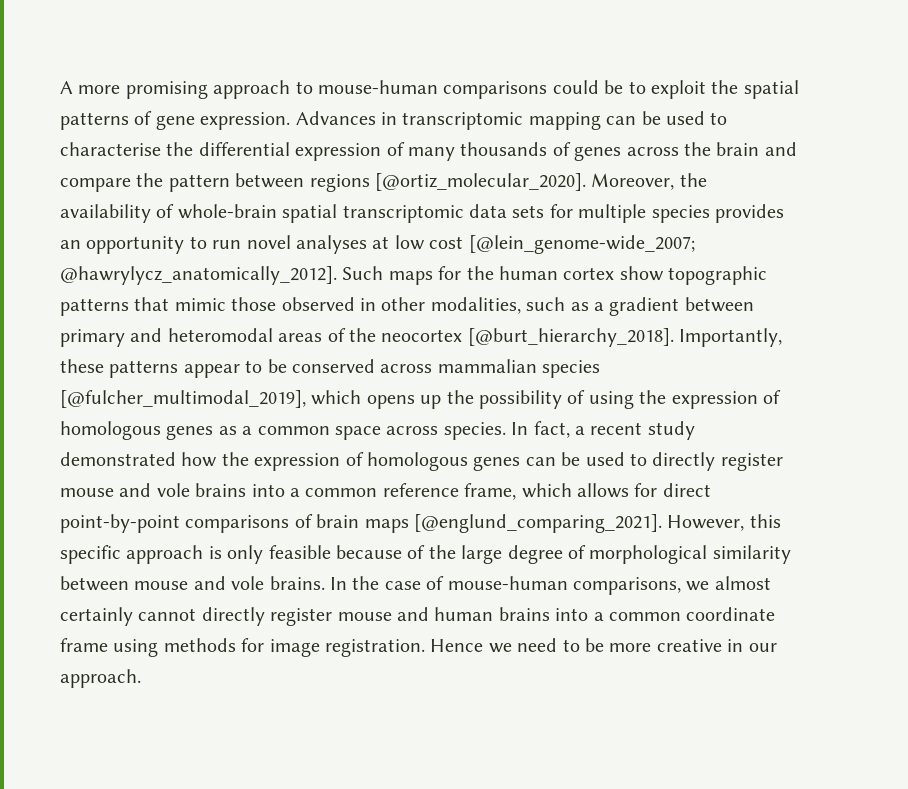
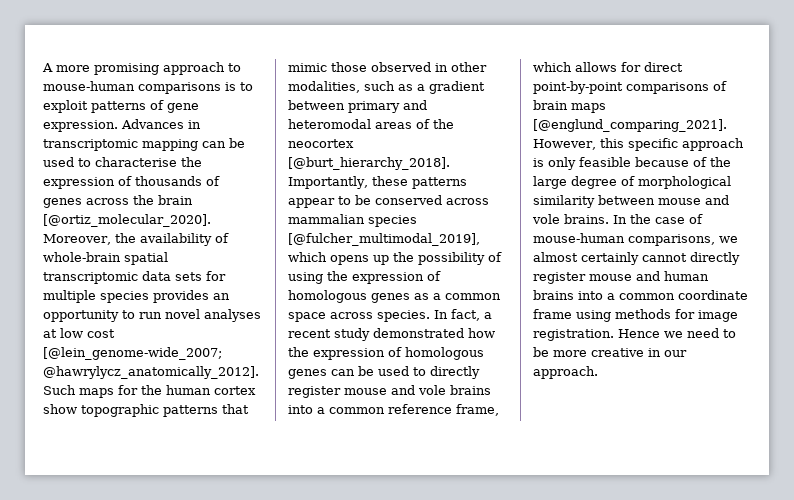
- A more promising approach to mouse-human comparisons could be to exploit the spatial patterns of gene expression.
+ A more promising approach to mouse-human comparisons is to exploit patterns of gene expression.
- Advances in transcriptomic mapping can be used to characterise the differential expression of many thousands of genes across the brain and compare the pattern between regions [@ortiz_molecular_2020].
+ Advances in transcriptomic mapping can be used to characterise the expression of thousands of genes across the brain [@ortiz_molecular_2020].

